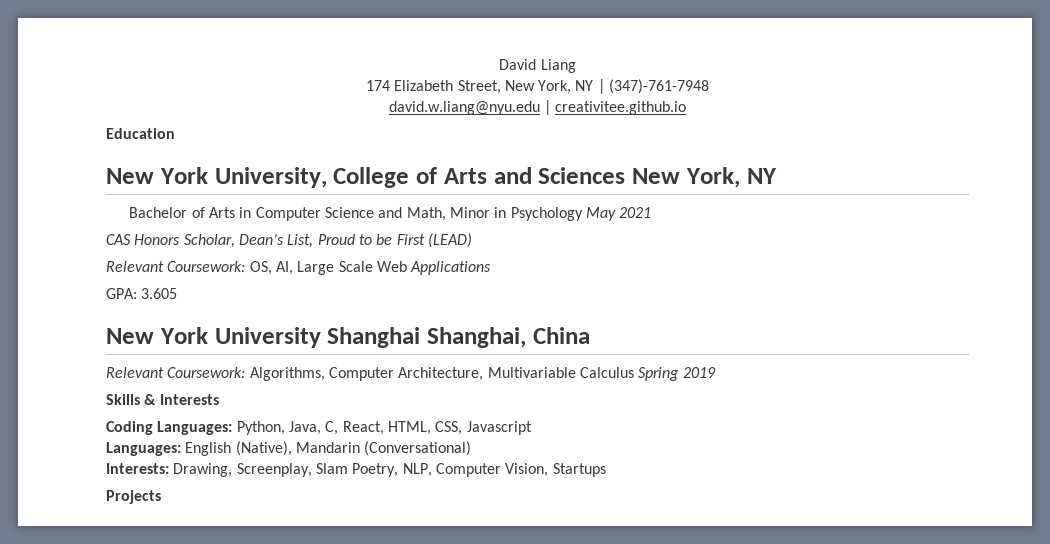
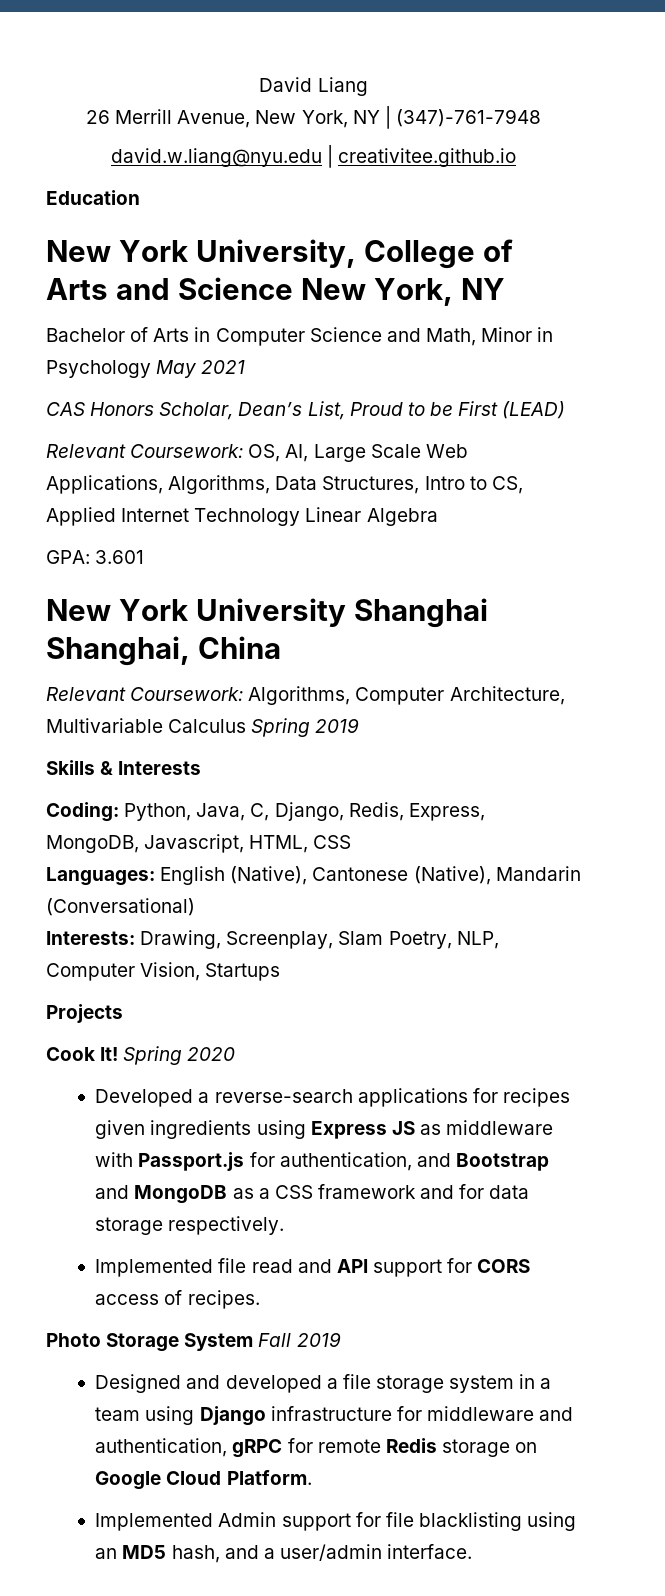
- 174 Elizabeth Street, New York, NY | (347)-761-7948
+ 26 Merrill Avenue, New York, NY | (347)-761-7948
- New York University, College of Arts and Sciences New York, NY
+ New York University, College of Arts and Science New York, NY
- Relevant Coursework: OS, AI, Large Scale Web Applications
+ Relevant Coursework: OS, AI, Large Scale Web Applications, Algorithms, Data Structures, Intro to CS, Applied Internet Technology Linear Algebra
- GPA: 3.605
+ GPA: 3.601
- Coding Languages: Python, Java, C, React, HTML, CSS, Javascript
+ Coding: Python, Java, C, Django, Redis, Express, MongoDB, Javascript, HTML, CSS
- Languages: English (Native), Mandarin (Conversational)
+ Languages: English (Native), Cantonese (Native), Mandarin (Conversational)
+ Cook It! Spring 2020
+ Developed a reverse-search applications for recipes given ingredients using Express JS as middleware with Passport.js for authentication, and Bootstrap and MongoDB as a CSS framework and for data storage respectively.
+ Implemented file read and API support for CORS access of recipes.
+ Photo Storage System Fall 2019
+ Designed and developed a file storage system in a team using Django infrastructure for middleware and authentication, gRPC for remote Redis storage on Google Cloud Platform.
+ Implemented Admin support for file blacklisting using an MD5 hash, and a user/admin interface.

